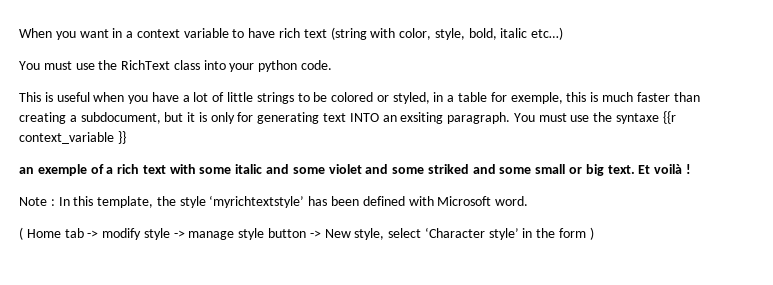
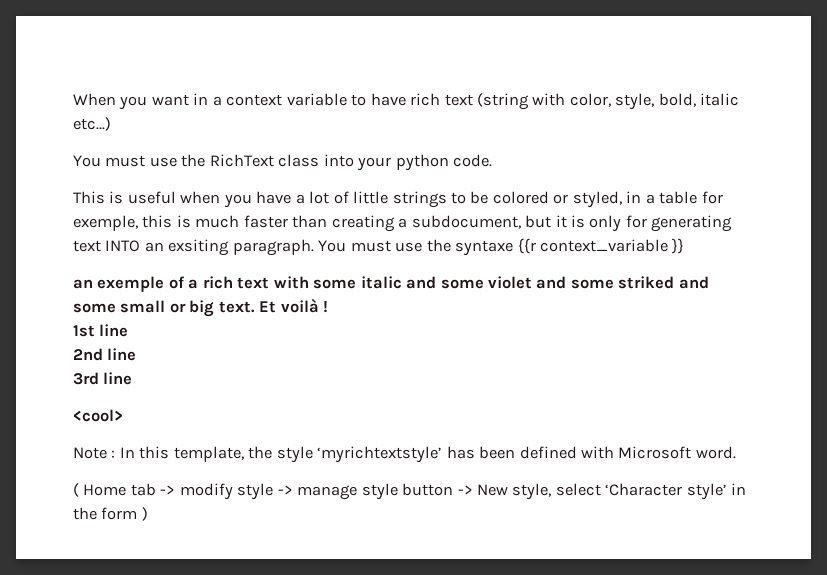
+ 1st line
+ 2nd line
+ 3rd line
+ <cool>

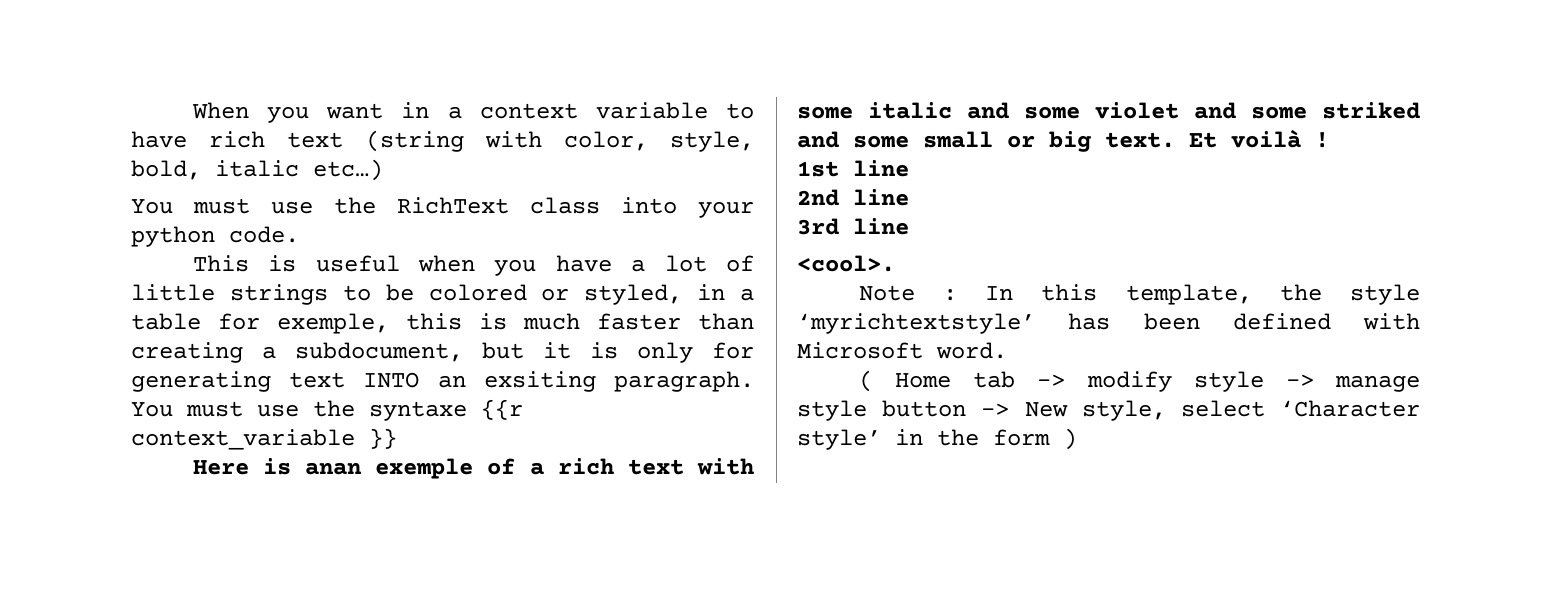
- an exemple of a rich text with some italic and some violet and some striked and some small or big text.
+ Here is anan exemple of a rich text with some italic and some violet and some striked and some small or big text.
- <cool>
+ <cool>.

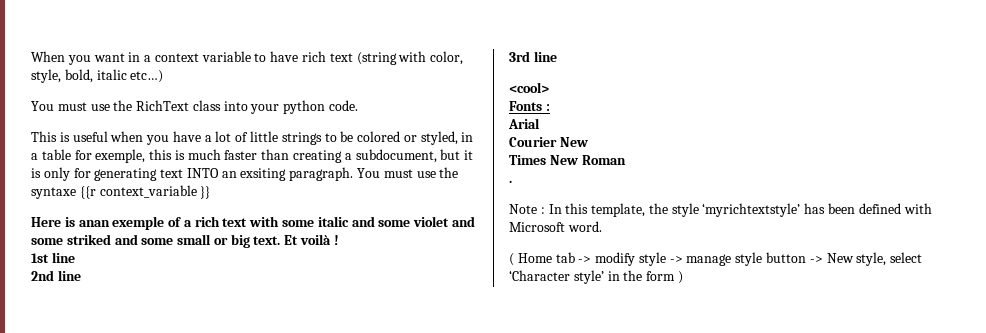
- <cool>.
+ <cool>
+ Fonts :
+ Arial
+ Courier New
+ Times New Roman
+ .

